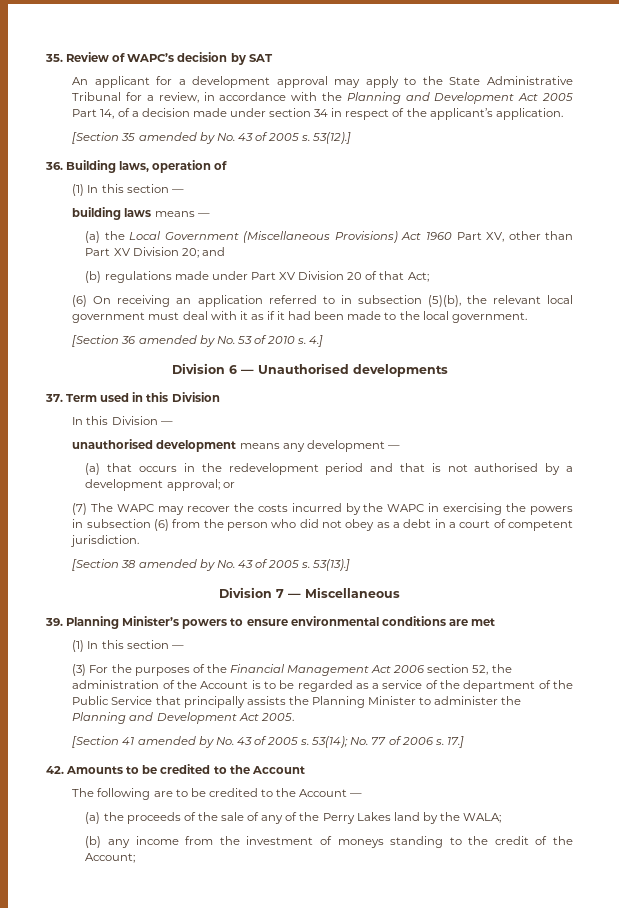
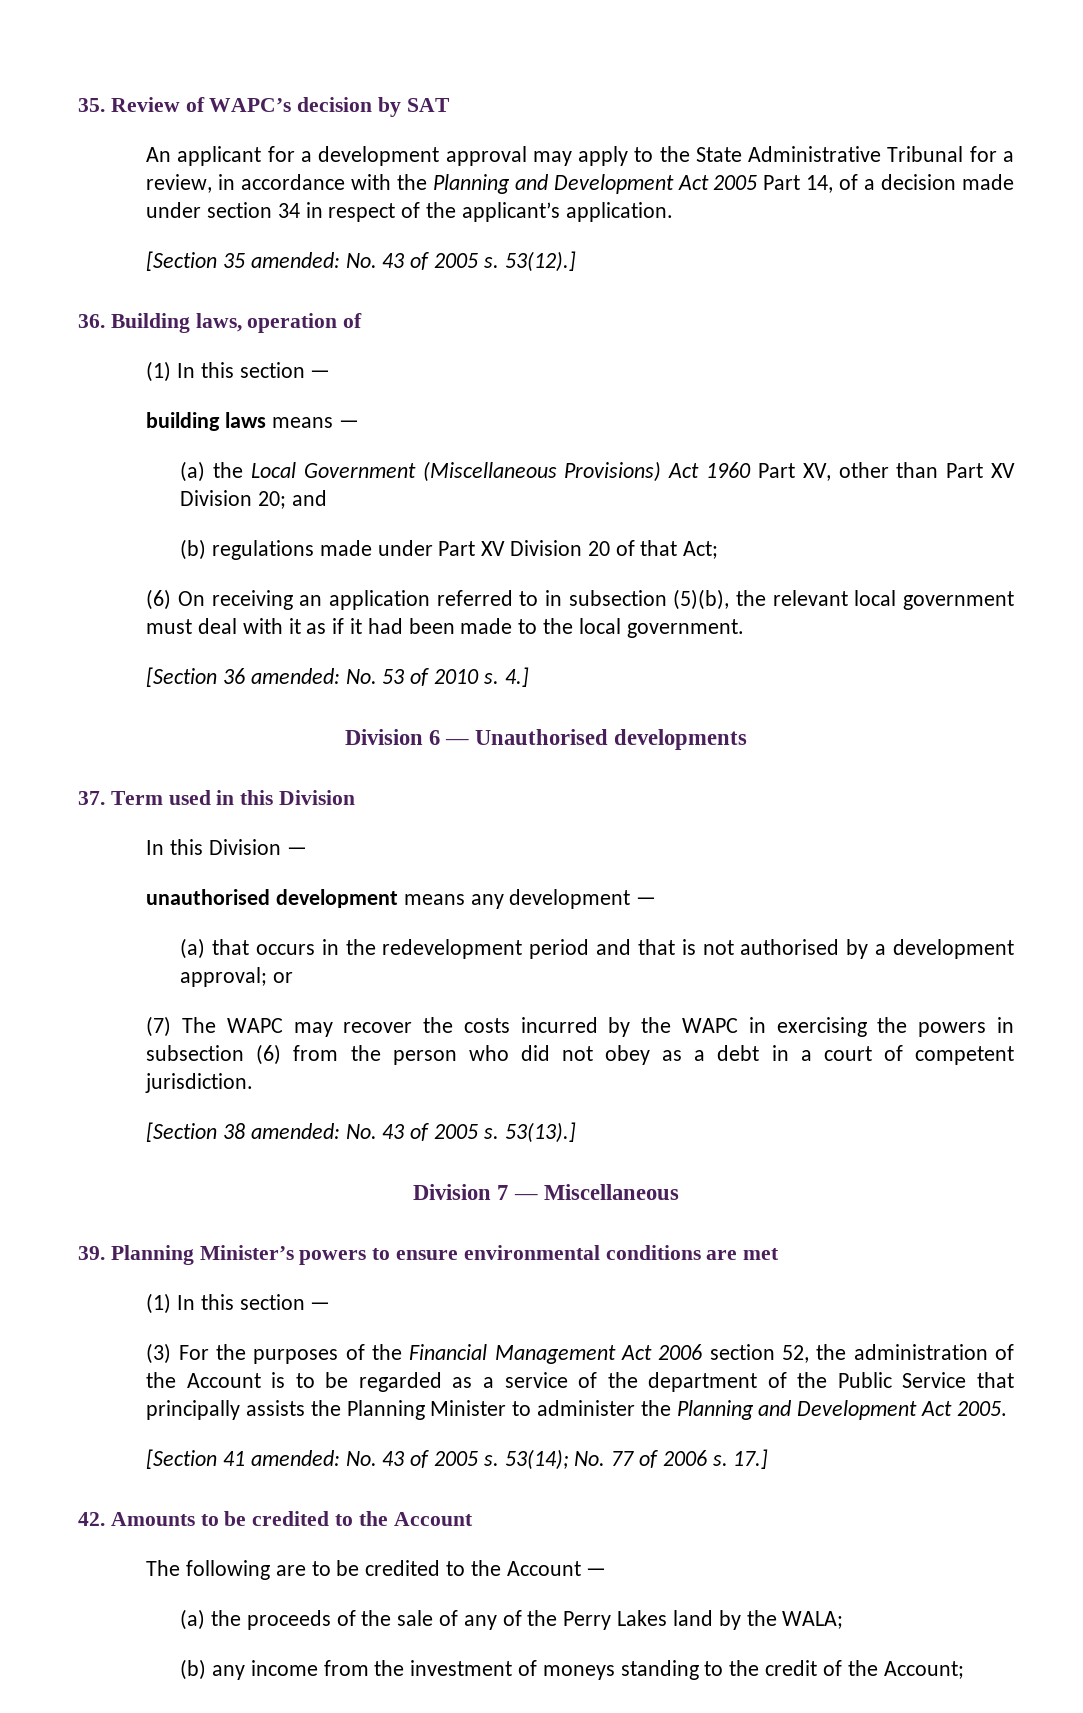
- [Section 35 amended by No. 43 of 2005 s.
+ [Section 35 amended: No. 43 of 2005 s.
- [Section 36 amended by No. 53 of 2010 s.
+ [Section 36 amended: No. 53 of 2010 s.
- [Section 38 amended by No. 43 of 2005 s.
+ [Section 38 amended: No. 43 of 2005 s.
- [Section 41 amended by No. 43 of 2005 s.
+ [Section 41 amended: No. 43 of 2005 s.

